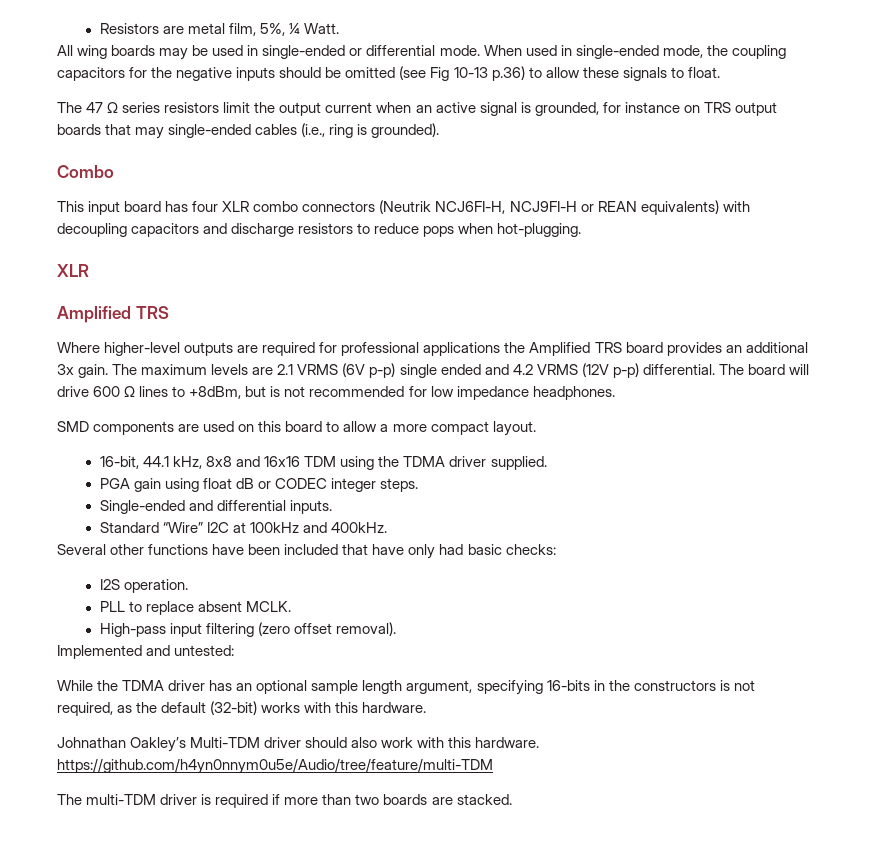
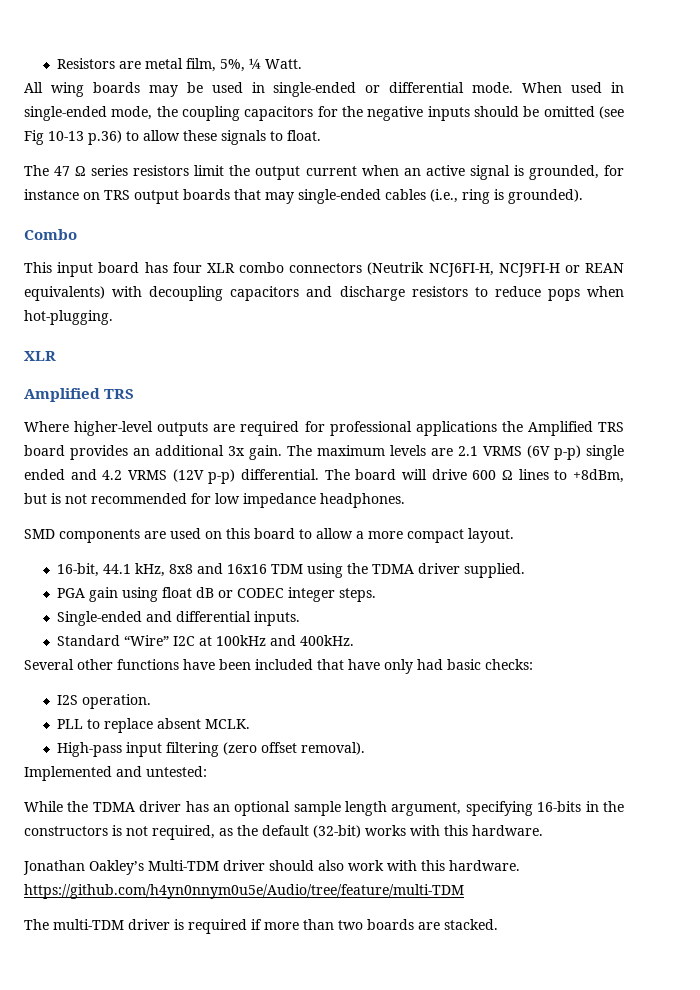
- Johnathan Oakley’s Multi-TDM driver should also work with this hardware. https://github.com/h4yn0nnym0u5e/Audio/tree/feature/multi-TDM
+ Jonathan Oakley’s Multi-TDM driver should also work with this hardware. https://github.com/h4yn0nnym0u5e/Audio/tree/feature/multi-TDM

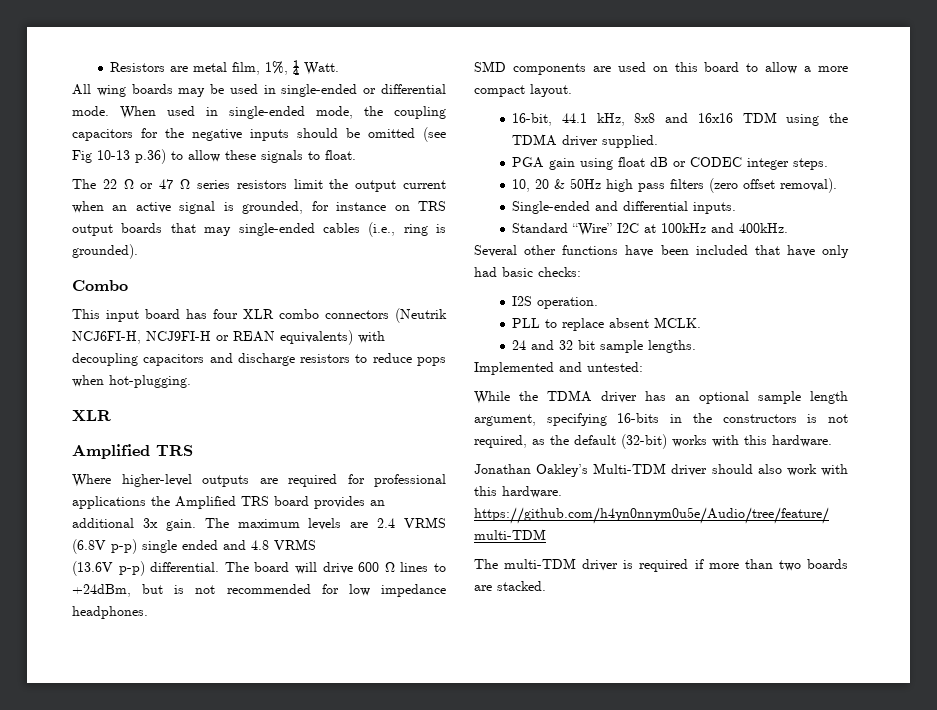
- Resistors are metal film, 5%, ¼ Watt.
+ Resistors are metal film, 1%, ¼ Watt.
- The 47 Ω series resistors limit the output current when an active signal is grounded, for instance on TRS output boards that may single-ended cables (i.e., ring is grounded).
+ The 22 Ω or 47 Ω series resistors limit the output current when an active signal is grounded, for instance on TRS output boards that may single-ended cables (i.e., ring is grounded).
- The maximum levels are 2.1 VRMS (6V p-p) single ended and 4.2 VRMS (12V p-p) differential.
+ The maximum levels are 2.4 VRMS (6.8V p-p) single ended and 4.8 VRMS
+ (13.6V p-p) differential.
- The board will drive 600 Ω lines to +8dBm, but is not recommended for low impedance headphones.
+ The board will drive 600 Ω lines to +24dBm, but is not recommended for low impedance headphones.
+ 10, 20 & 50Hz high pass filters (zero offset removal).
- High-pass input filtering (zero offset removal).
+ 24 and 32 bit sample lengths.

